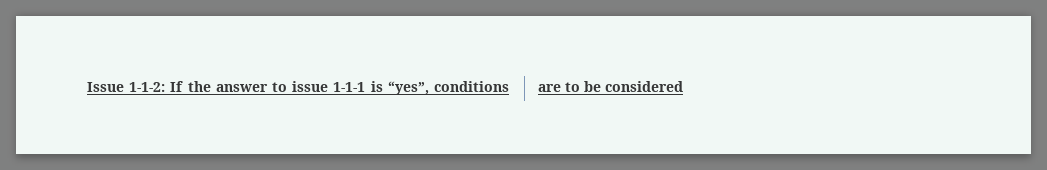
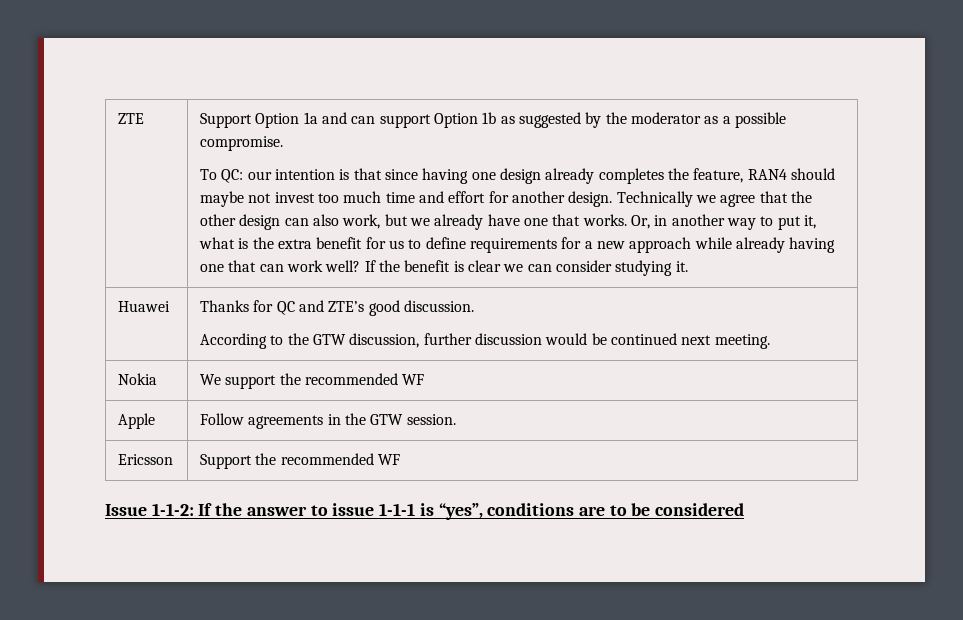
+ ZTE | Support Option 1a and can support Option 1b as suggested by the moderator as a possible compromise.
+ To QC: our intention is that since having one design already completes the feature, RAN4 should maybe not invest too much time and effort for another design. Technically we agree that the other design can also work, but we already have one that works. Or, in another way to put it, what is the extra benefit for us to define requirements for a new approach while already having one that can work well? If the benefit is clear we can consider studying it.
+ Huawei | Thanks for QC and ZTE’s good discussion.
+ According to the GTW discussion, further discussion would be continued next meeting.
+ Nokia | We support the recommended WF
+ Apple | Follow agreements in the GTW session.
+ Ericsson | Support the recommended WF

